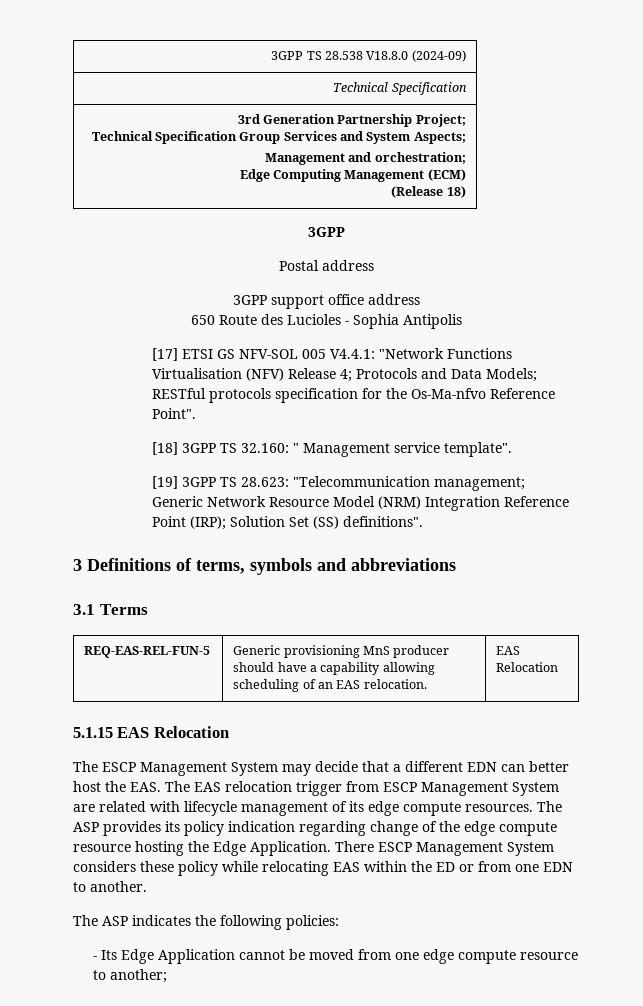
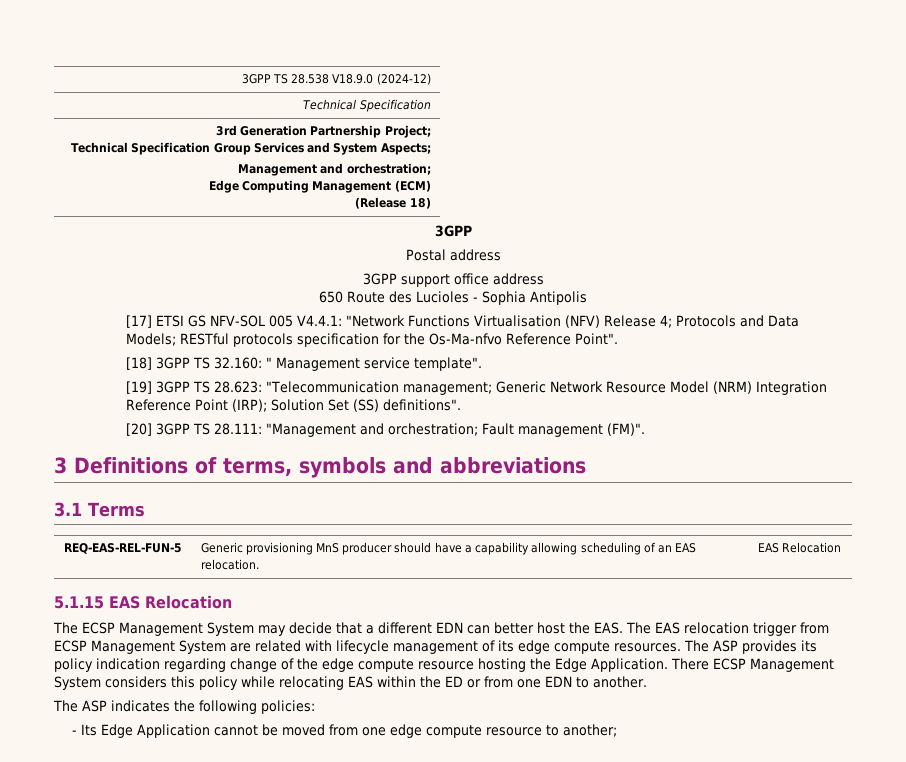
- 3GPP TS 28.538 V18.8.0 (2024-09)
+ 3GPP TS 28.538 V18.9.0 (2024-12)
+ [20] 3GPP TS 28.111: "Management and orchestration; Fault management (FM)".
- The ESCP Management System may decide that a different EDN can better host the EAS. The EAS relocation trigger from ESCP Management System are related with lifecycle management of its edge compute resources.
+ The ECSP Management System may decide that a different EDN can better host the EAS. The EAS relocation trigger from ECSP Management System are related with lifecycle management of its edge compute resources.
- There ESCP Management System considers these policy while relocating EAS within the ED or from one EDN to another.
+ There ECSP Management System considers this policy while relocating EAS within the ED or from one EDN to another.

